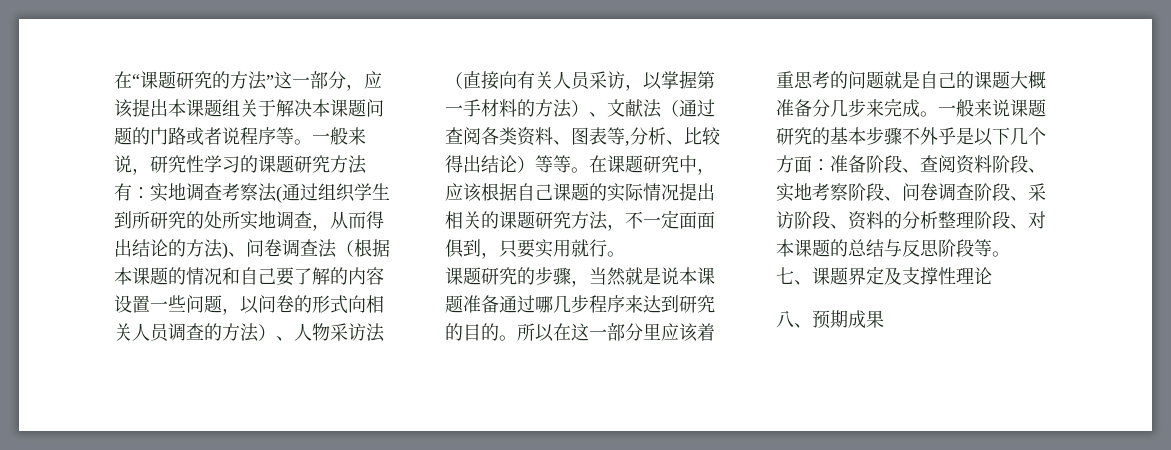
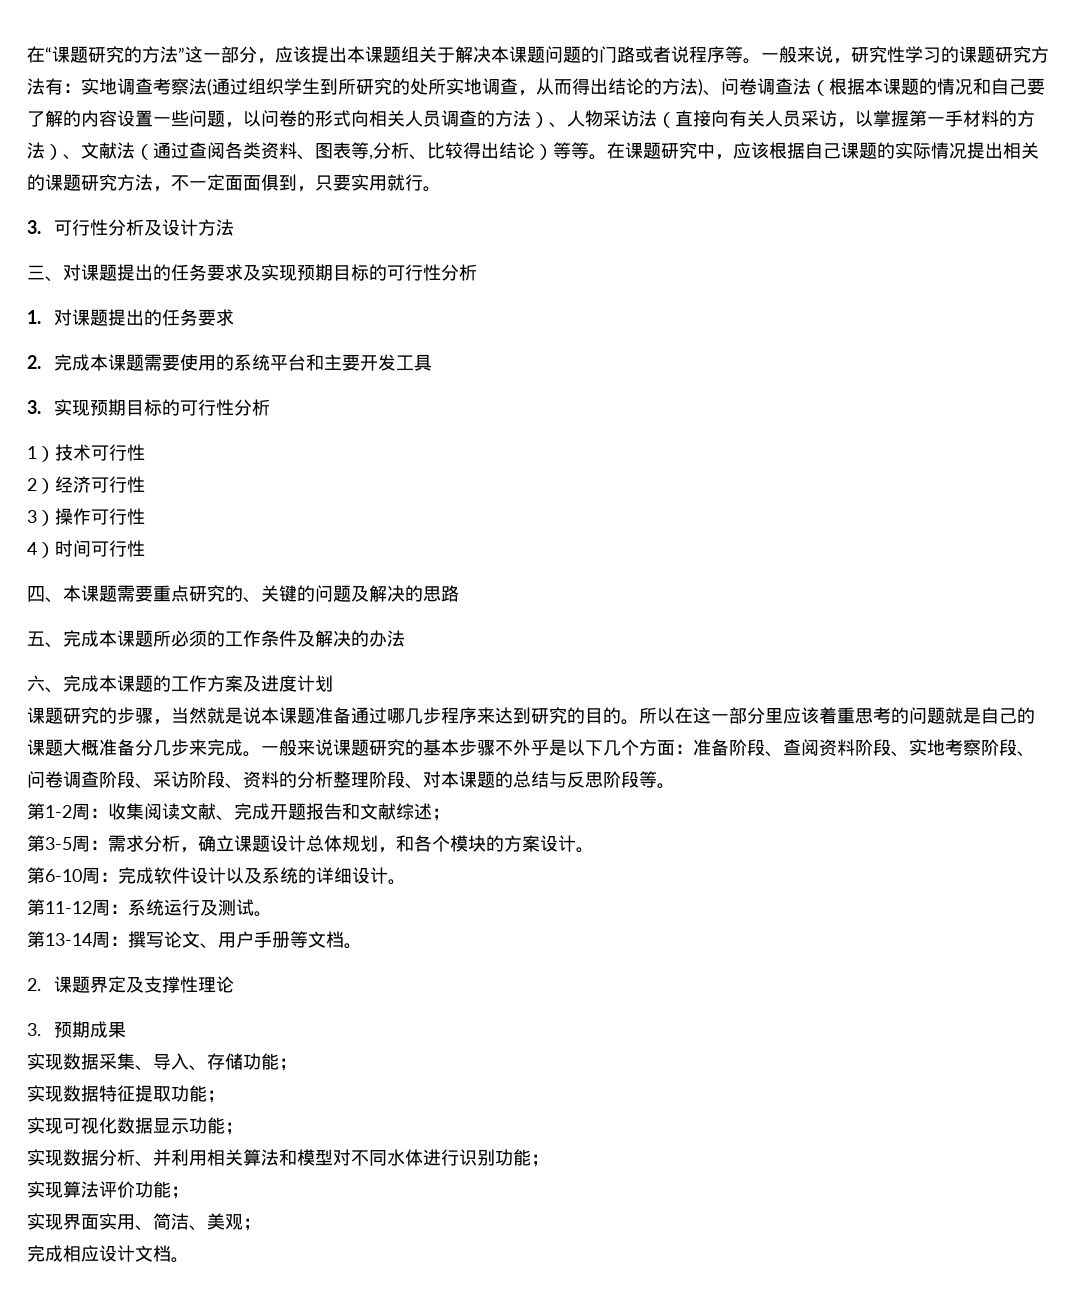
+ 3.可行性分析及设计方法
+ 三、对课题提出的任务要求及实现预期目标的可行性分析
+ 1.对课题提出的任务要求
+ 2.完成本课题需要使用的系统平台和主要开发工具
+ 3.实现预期目标的可行性分析
+ 1）技术可行性
+ 2）经济可行性
+ 3）操作可行性
+ 4）时间可行性
+ 四、本课题需要重点研究的、关键的问题及解决的思路
+ 五、完成本课题所必须的工作条件及解决的办法
+ 六、完成本课题的工作方案及进度计划
- 七、课题界定及支撑性理论
+ 第1-2周：收集阅读文献、完成开题报告和文献综述；
+ 第3-5周：需求分析，确立课题设计总体规划，和各个模块的方案设计。
+ 第6-10周：完成软件设计以及系统的详细设计。
+ 第11-12周：系统运行及测试。
+ 第13-14周：撰写论文、用户手册等文档。
+ 2.课题界定及支撑性理论
- 八、预期成果
+ 3.预期成果
+ 实现数据采集、导入、存储功能；
+ 实现数据特征提取功能；
+ 实现可视化数据显示功能；
+ 实现数据分析、并利用相关算法和模型对不同水体进行识别功能；
+ 实现算法评价功能；
+ 实现界面实用、简洁、美观；
+ 完成相应设计文档。

